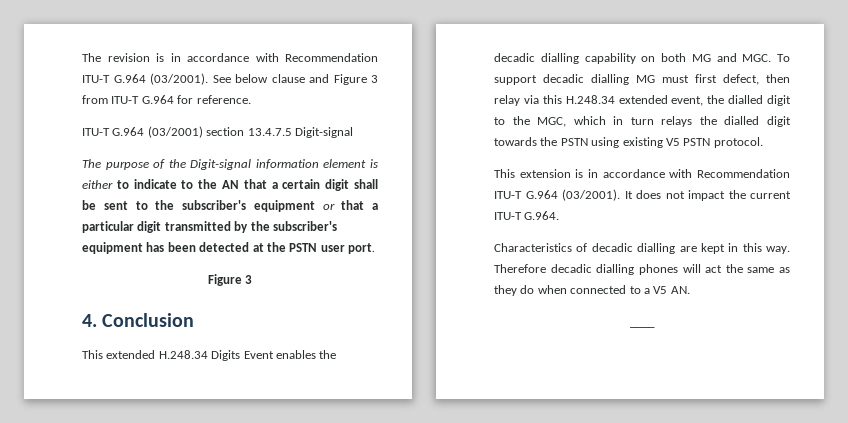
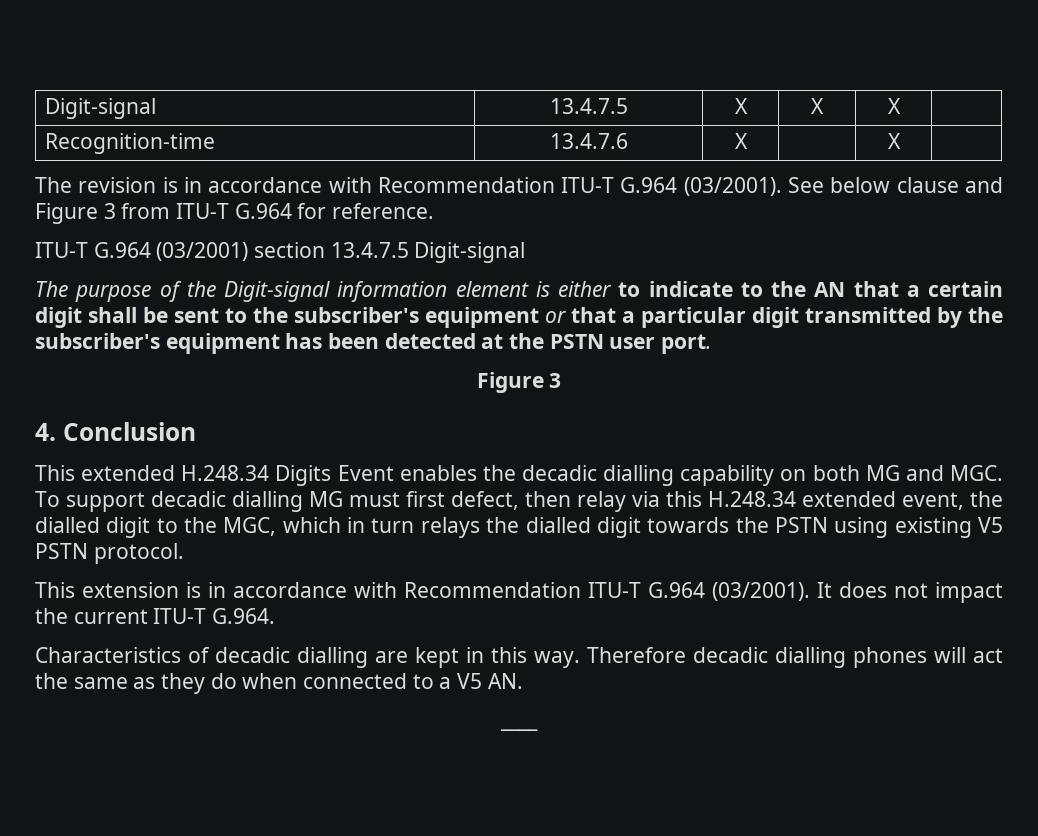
+ Digit-signal | 13.4.7.5 | X | X | X |
+ Recognition-time | 13.4.7.6 | X | | X |

